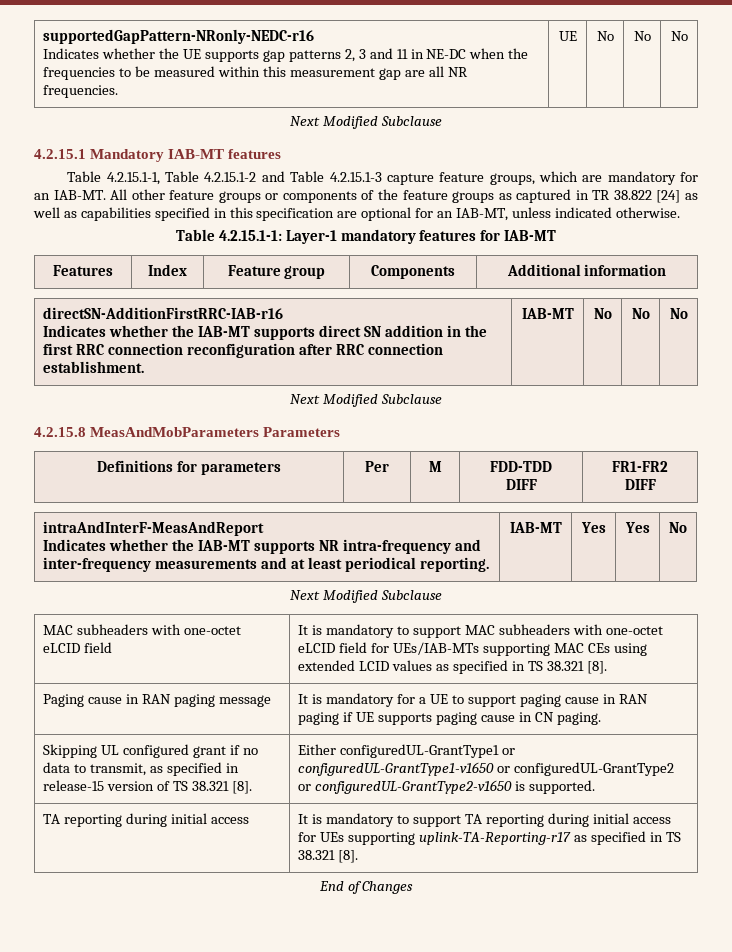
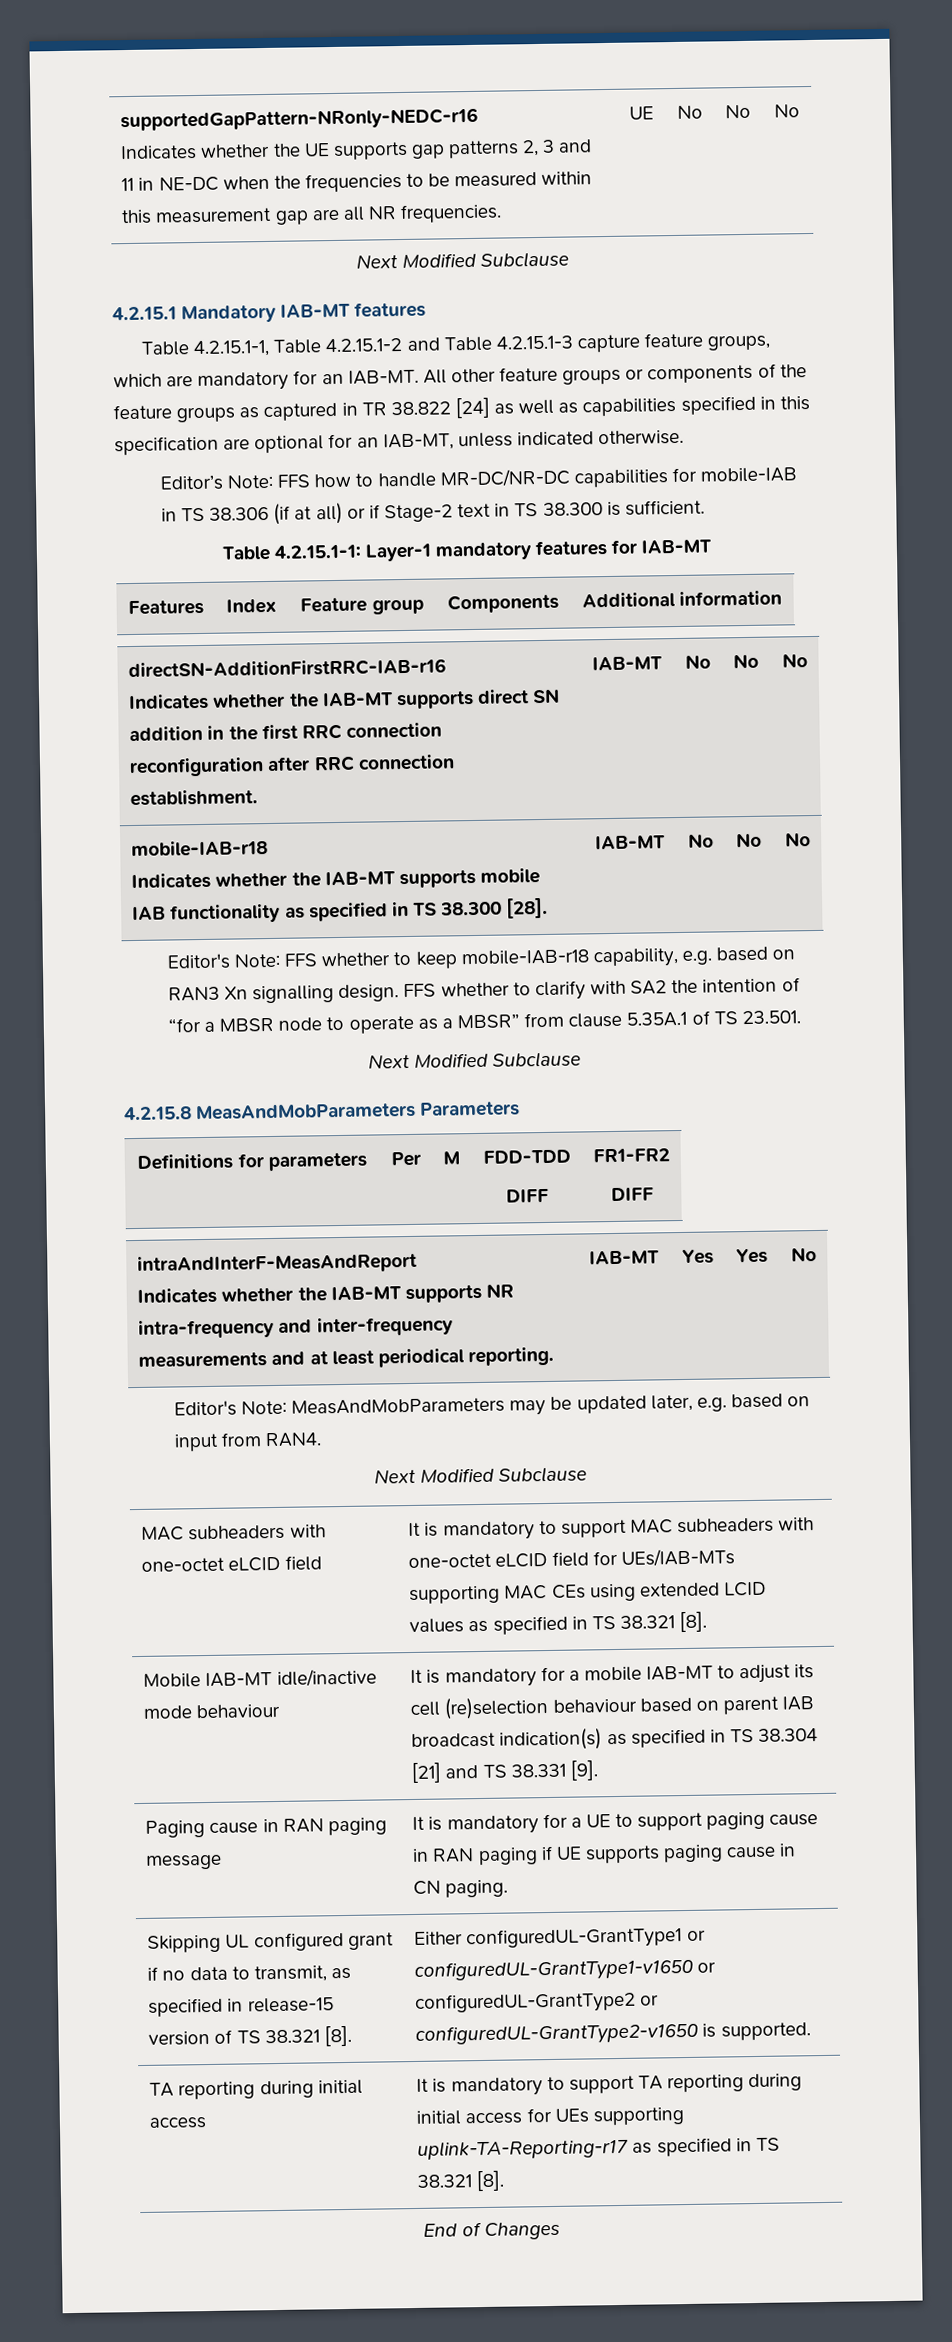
+ Editor’s Note: FFS how to handle MR-DC/NR-DC capabilities for mobile-IAB in TS 38.306 (if at all) or if Stage-2 text in TS 38.300 is sufficient.
  directSN-AdditionFirstRRC-IAB-r16
  Indicates whether the IAB-MT supports direct SN addition in the first RRC connection reconfiguration after RRC connection establishment. | IAB-MT | No | No | No
+ mobile-IAB-r18
+ Indicates whether the IAB-MT supports mobile IAB functionality as specified in TS 38.300 [28]. | IAB-MT | No | No | No
+ Editor's Note: FFS whether to keep mobile-IAB-r18 capability, e.g. based on RAN3 Xn signalling design. FFS whether to clarify with SA2 the intention of “for a MBSR node to operate as a MBSR” from clause 5.35A.1 of TS 23.501.
+ Editor's Note: MeasAndMobParameters may be updated later, e.g. based on input from RAN4.
+ Mobile IAB-MT idle/inactive mode behaviour | It is mandatory for a mobile IAB-MT to adjust its cell (re)selection behaviour based on parent IAB broadcast indication(s) as specified in TS 38.304 [21] and TS 38.331 [9].

